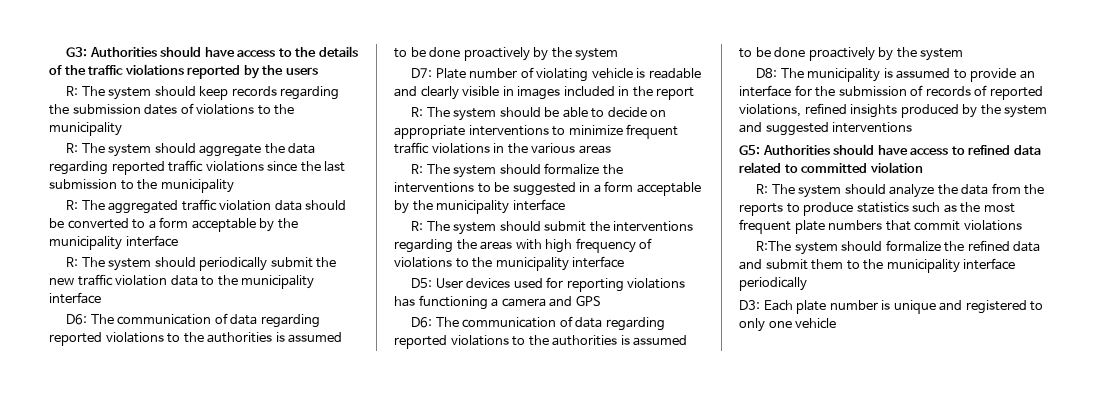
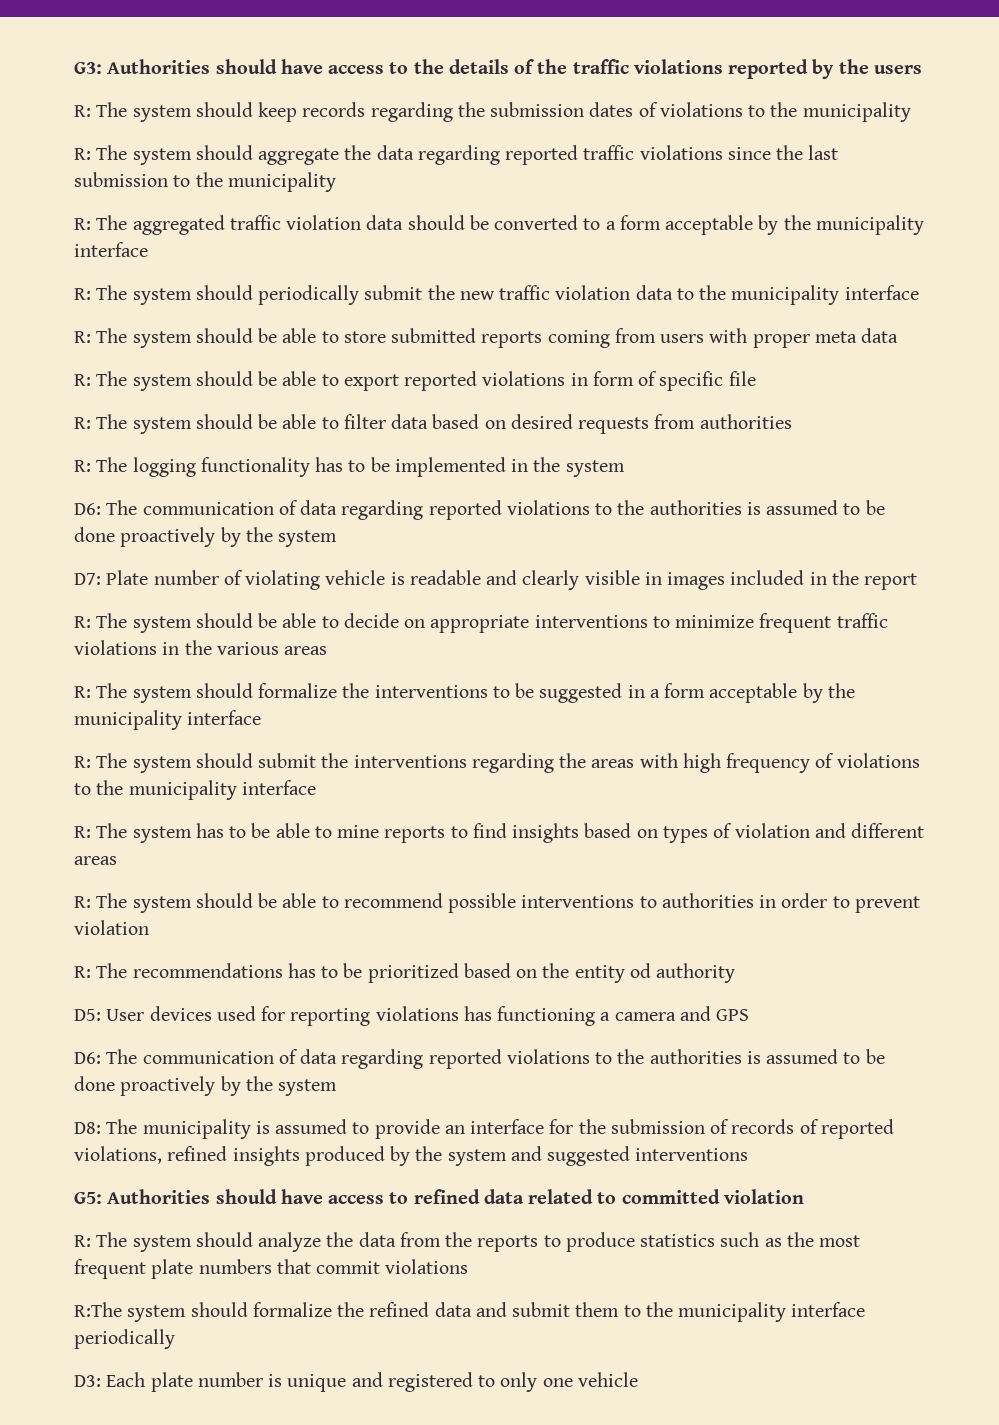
+ R: The system should be able to store submitted reports coming from users with proper meta data
+ R: The system should be able to export reported violations in form of specific file
+ R: The system should be able to filter data based on desired requests from authorities
+ R: The logging functionality has to be implemented in the system
+ R: The system has to be able to mine reports to find insights based on types of violation and different areas
+ R: The system should be able to recommend possible interventions to authorities in order to prevent violation
+ R: The recommendations has to be prioritized based on the entity od authority

